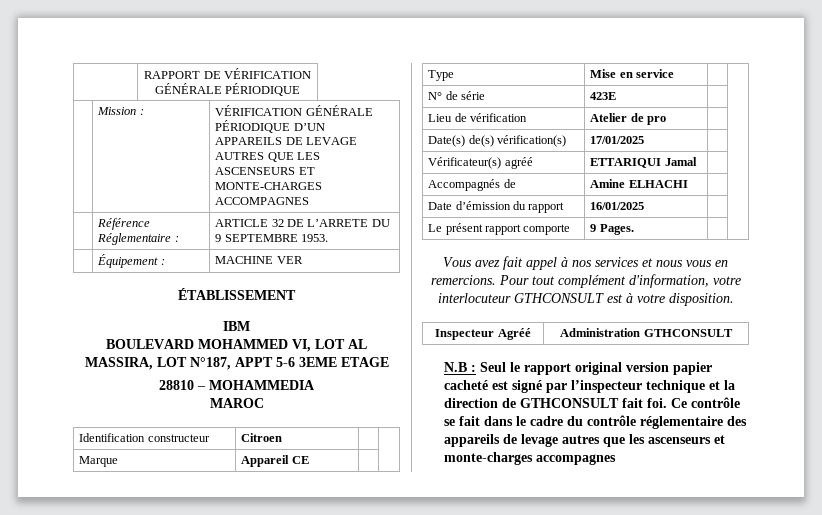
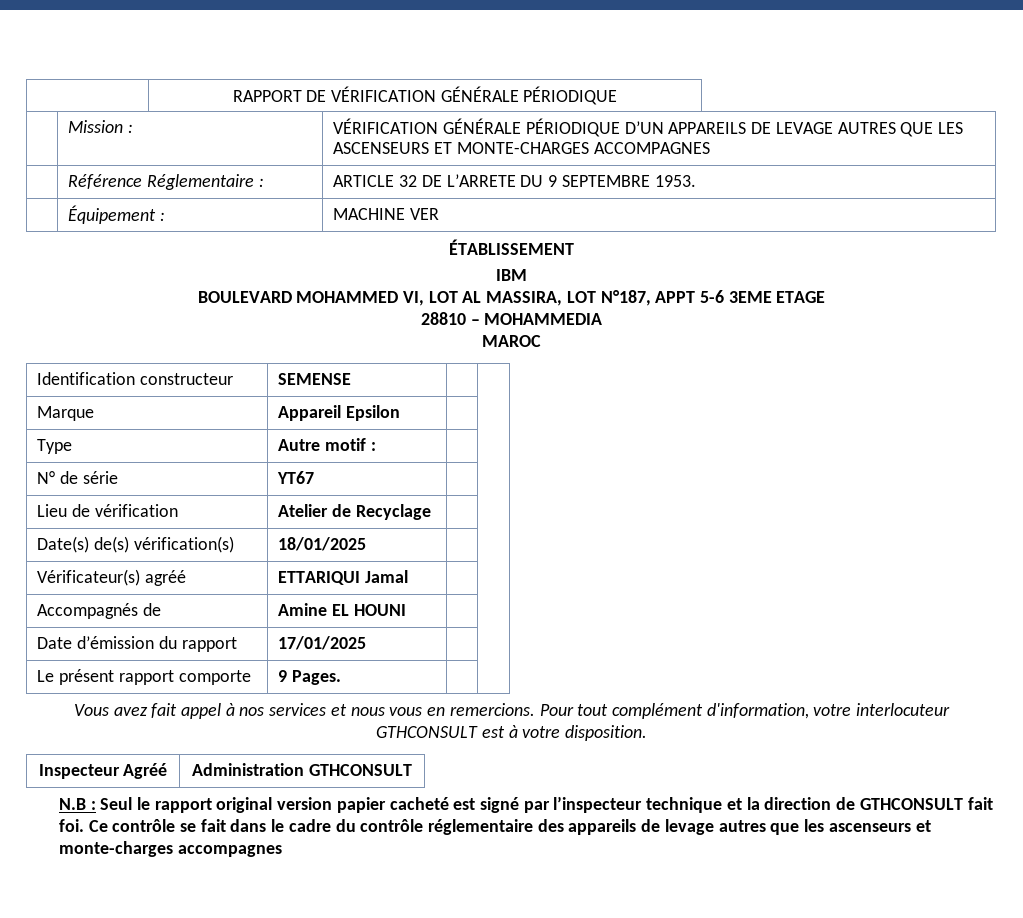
- Identification constructeur | Citroen | |
+ Identification constructeur | SEMENSE | |
- Marque | Appareil CE | |
+ Marque | Appareil Epsilon | |
- Type | Mise en service | |
+ Type | Autre motif : | |
- N° de série | 423E | |
+ N° de série | YT67 | |
- Lieu de vérification | Atelier de pro | |
+ Lieu de vérification | Atelier de Recyclage | |
- Date(s) de(s) vérification(s) | 17/01/2025 | |
+ Date(s) de(s) vérification(s) | 18/01/2025 | |
- Accompagnés de | Amine ELHACHI | |
+ Accompagnés de | Amine EL HOUNI | |
- Date d’émission du rapport | 16/01/2025 | |
+ Date d’émission du rapport | 17/01/2025 | |

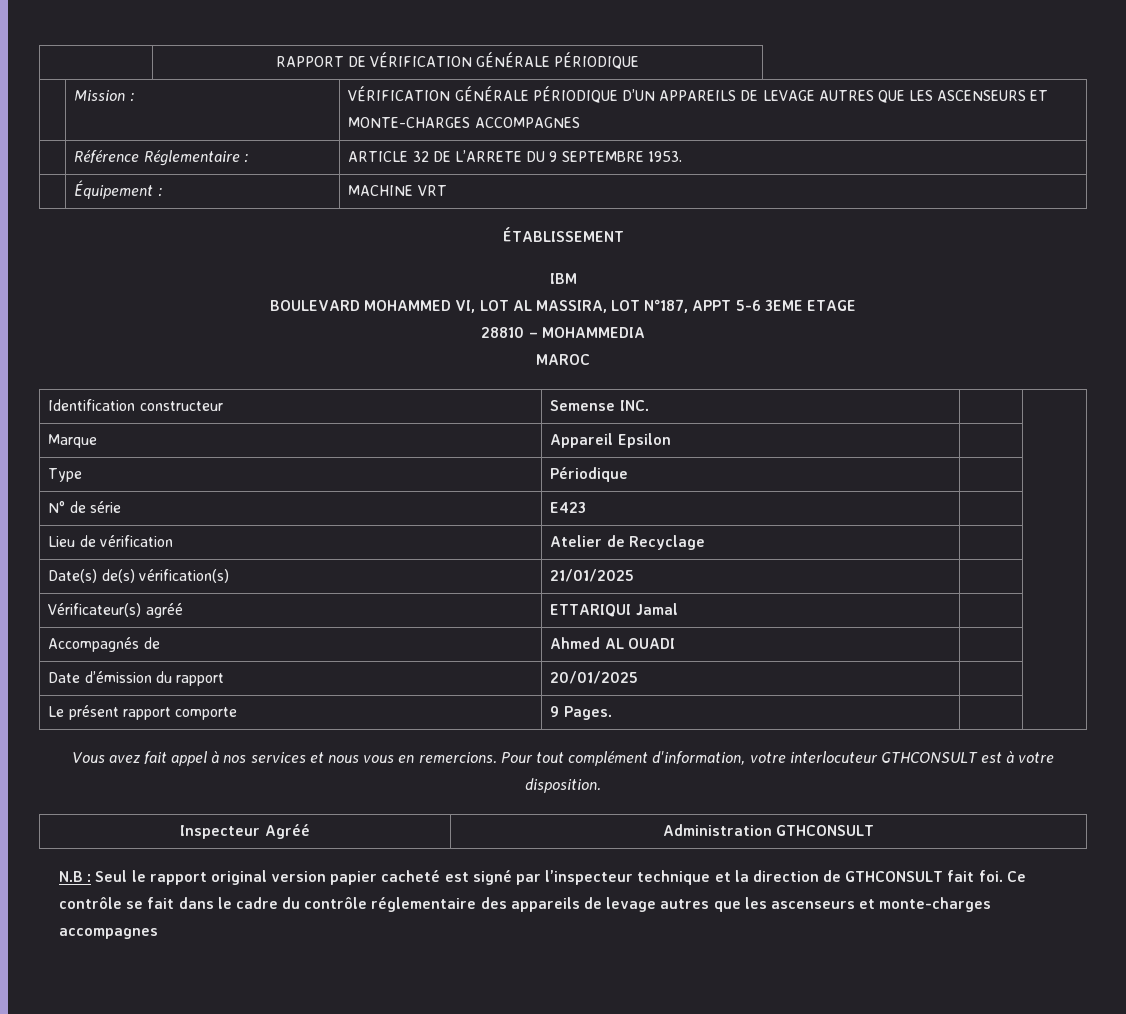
- | Équipement : | MACHINE VER
+ | Équipement : | MACHINE VRT
- Identification constructeur | SEMENSE | |
+ Identification constructeur | Semense INC. | |
- Type | Autre motif : | |
+ Type | Périodique | |
- N° de série | YT67 | |
+ N° de série | E423 | |
- Date(s) de(s) vérification(s) | 18/01/2025 | |
+ Date(s) de(s) vérification(s) | 21/01/2025 | |
- Accompagnés de | Amine EL HOUNI | |
+ Accompagnés de | Ahmed AL OUADI | |
- Date d’émission du rapport | 17/01/2025 | |
+ Date d’émission du rapport | 20/01/2025 | |

